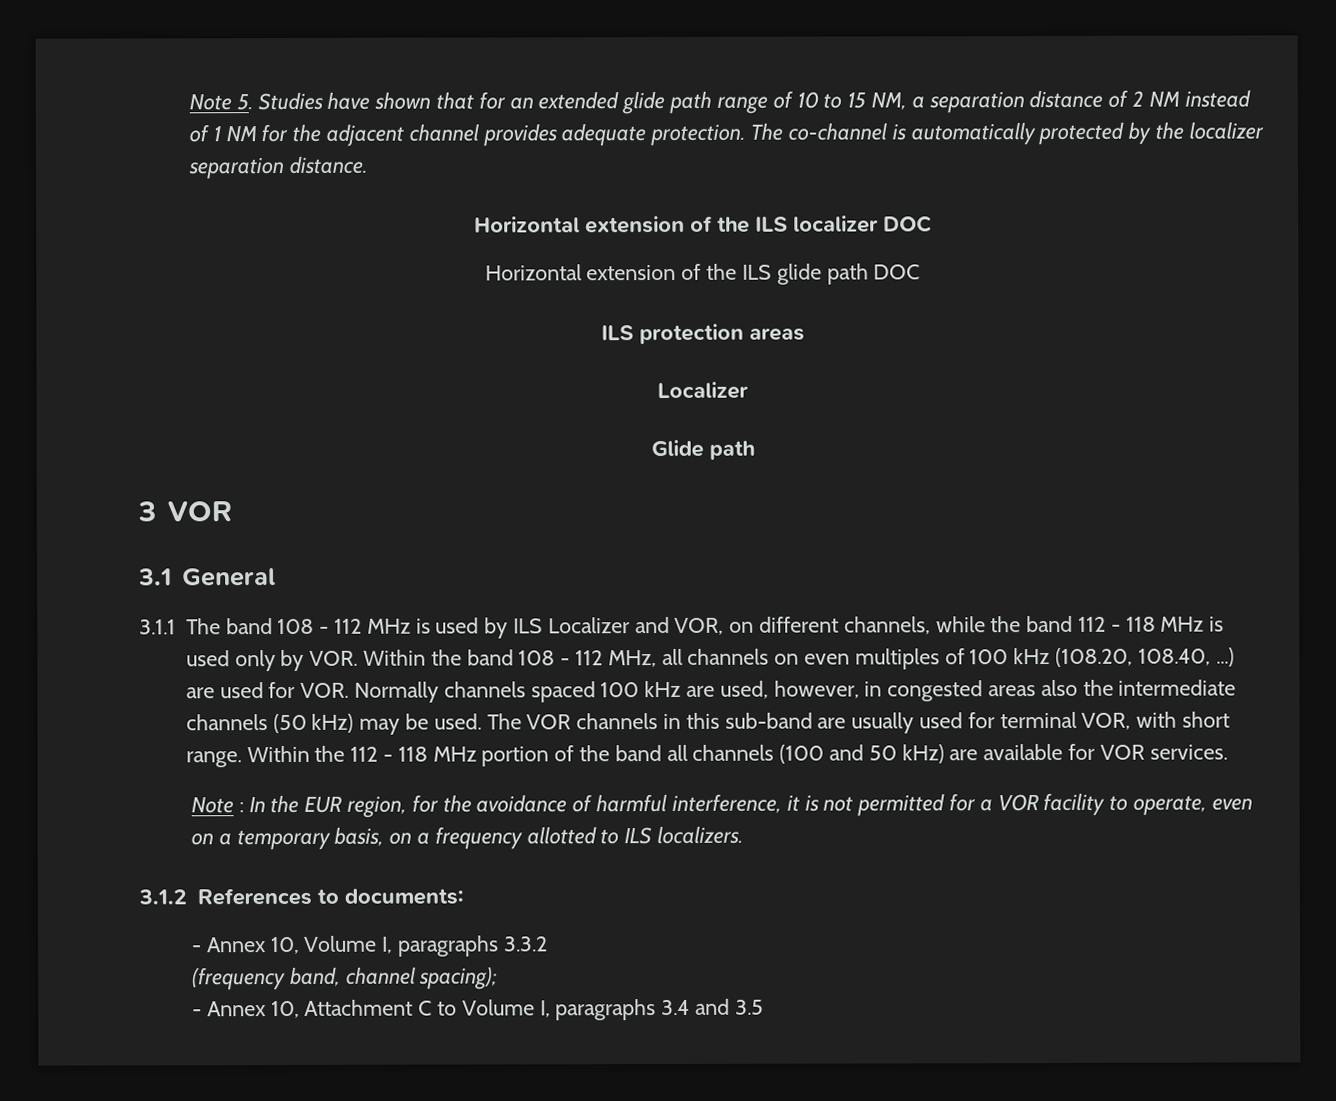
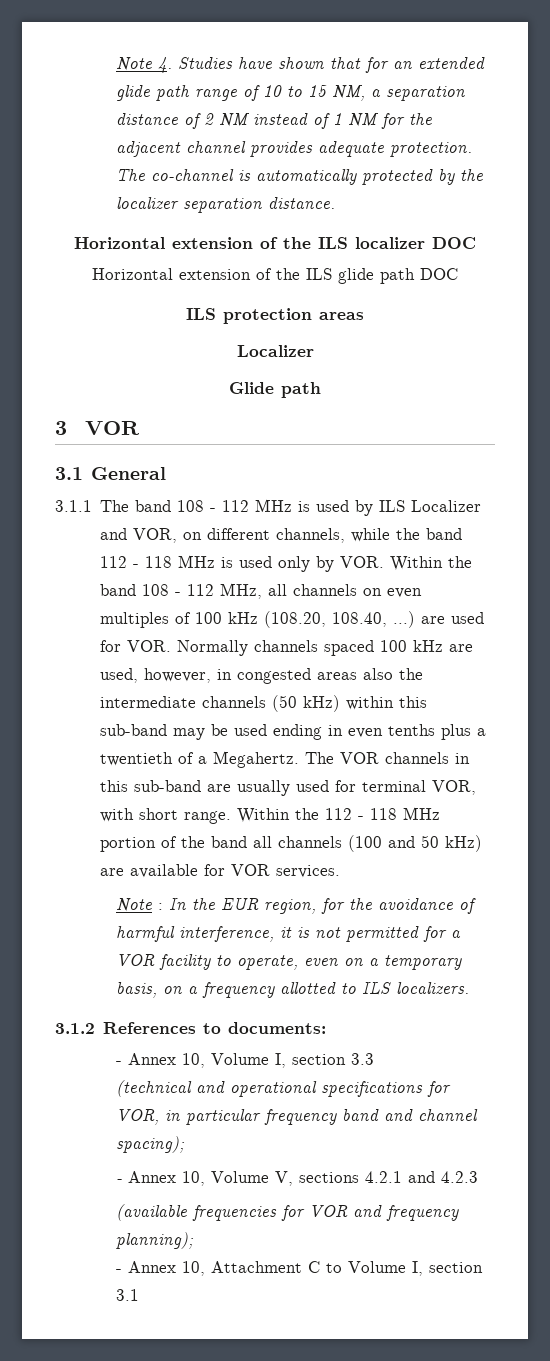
- Note 5. Studies have shown that for an extended glide path range of 10 to 15 NM, a separation distance of 2 NM instead of 1 NM for the adjacent channel provides adequate protection.
+ Note 4. Studies have shown that for an extended glide path range of 10 to 15 NM, a separation distance of 2 NM instead of 1 NM for the adjacent channel provides adequate protection.
- 3.1.1 The band 108 - 112 MHz is used by ILS Localizer and VOR, on different channels, while the band 112 - 118 MHz is used only by VOR. Within the band 108 - 112 MHz, all channels on even multiples of 100 kHz (108.20, 108.40, ...) are used for VOR. Normally channels spaced 100 kHz are used, however, in congested areas also the intermediate channels (50 kHz) may be used.
+ 3.1.1 The band 108 - 112 MHz is used by ILS Localizer and VOR, on different channels, while the band 112 - 118 MHz is used only by VOR. Within the band 108 - 112 MHz, all channels on even multiples of 100 kHz (108.20, 108.40, ...) are used for VOR. Normally channels spaced 100 kHz are used, however, in congested areas also the intermediate channels (50 kHz) within this sub-band may be used ending in even tenths plus a twentieth of a Megahertz.
- - Annex 10, Volume I, paragraphs 3.3.2
- (frequency band, channel spacing);
+ - Annex 10, Volume I, section 3.3
+ (technical and operational specifications for VOR, in particular frequency band and channel spacing);
+ - Annex 10, Volume V, sections 4.2.1 and 4.2.3
+ (available frequencies for VOR and frequency planning);
- - Annex 10, Attachment C to Volume I, paragraphs 3.4 and 3.5
+ - Annex 10, Attachment C to Volume I, section 3.1

